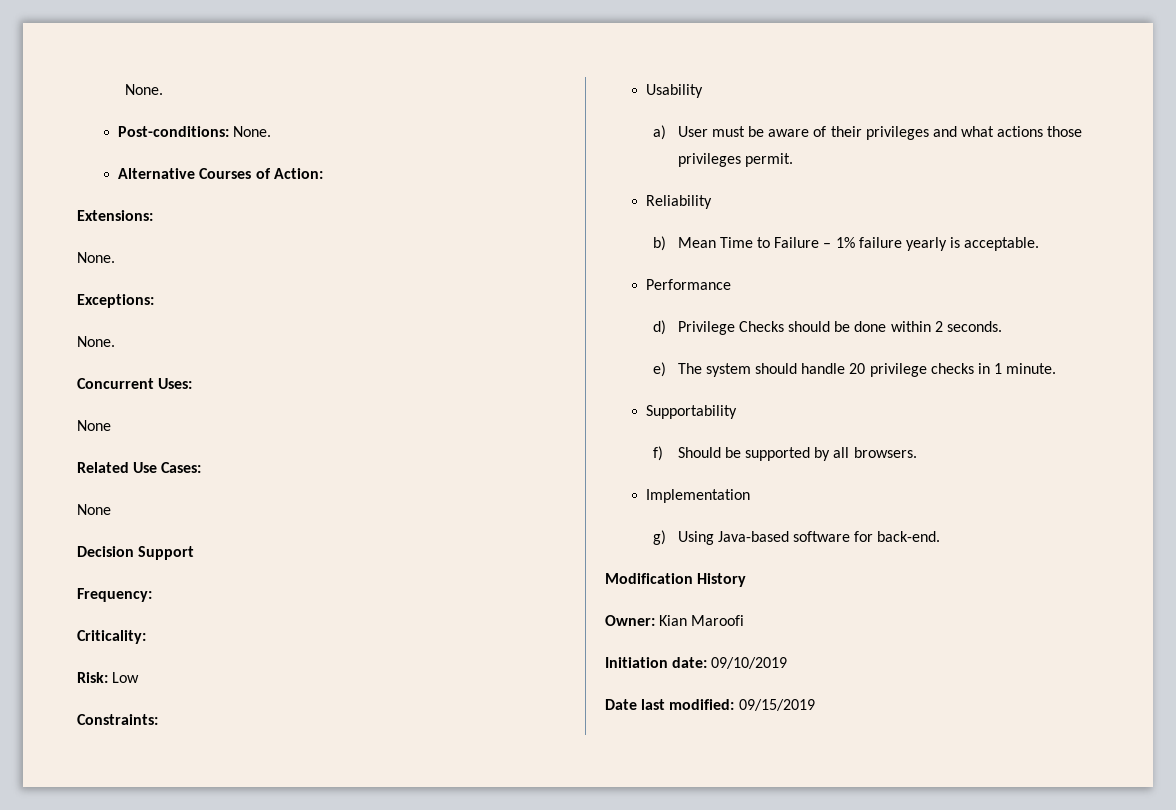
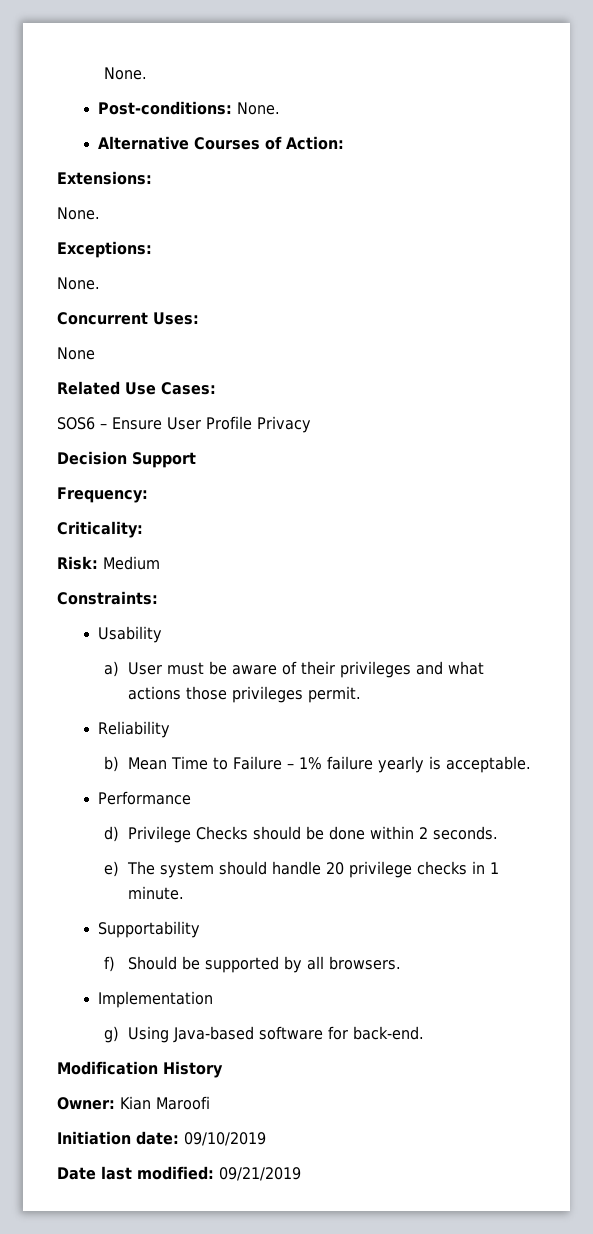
  Related Use Cases:
- None
+ SOS6 – Ensure User Profile Privacy
- Risk: Low
+ Risk: Medium
- Date last modified: 09/15/2019
+ Date last modified: 09/21/2019

